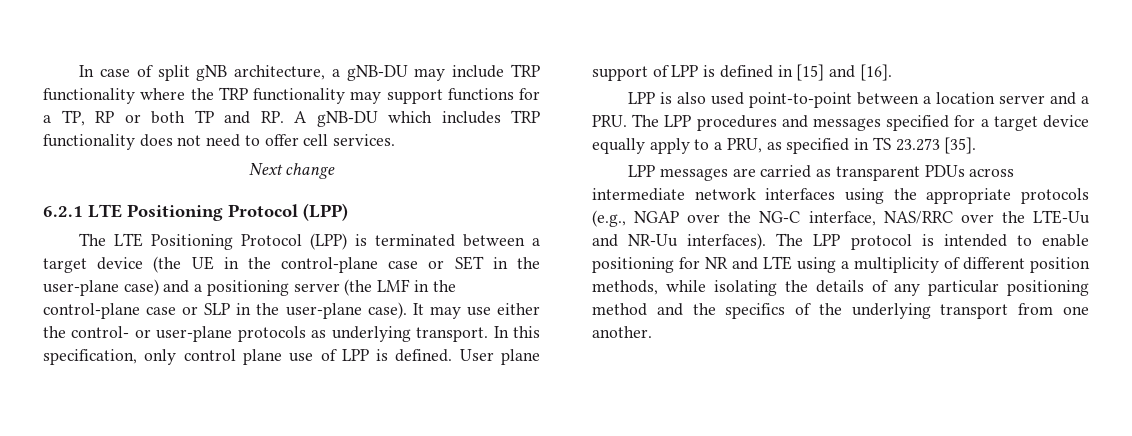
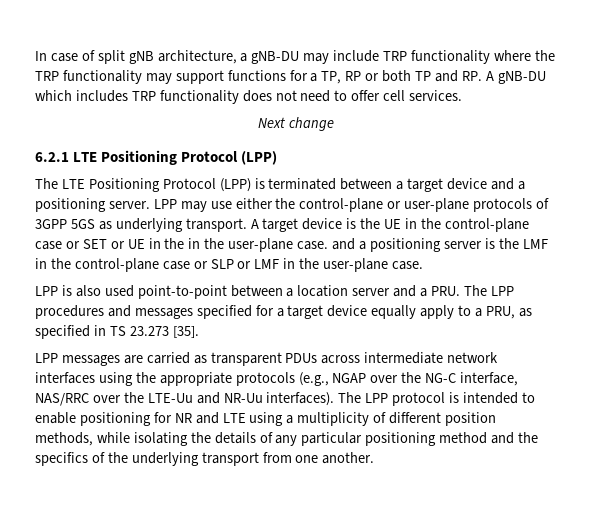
- The LTE Positioning Protocol (LPP) is terminated between a target device (the UE in the control-plane case or SET in the user-plane case) and a positioning server (the LMF in the control-plane case or SLP in the user-plane case). It may use either the control- or user-plane protocols as underlying transport. In this specification, only control plane use of LPP is defined. User plane support of LPP is defined in [15] and [16].
+ The LTE Positioning Protocol (LPP) is terminated between a target device and a positioning server. LPP may use either the control-plane or user-plane protocols of 3GPP 5GS as underlying transport. A target device is the UE in the control-plane case or SET or UE in the in the user-plane case. and a positioning server is the LMF in the control-plane case or SLP or LMF in the user-plane case.

